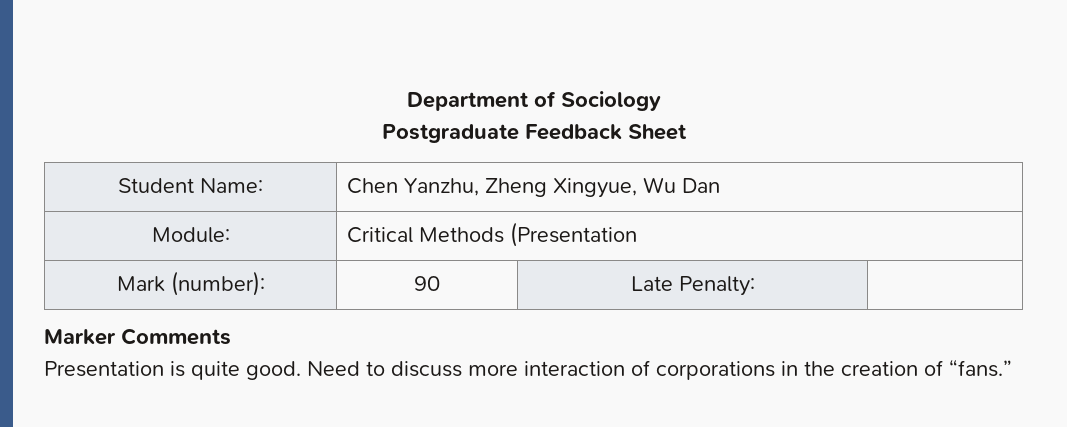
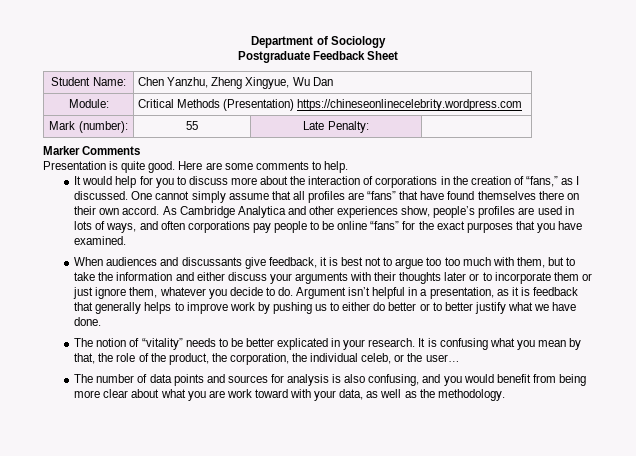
- Module: | Critical Methods (Presentation
+ Module: | Critical Methods (Presentation) https://chineseonlinecelebrity.wordpress.com
- Mark (number): | 90 | Late Penalty: |
+ Mark (number): | 55 | Late Penalty: |
- Need to discuss more interaction of corporations in the creation of “fans.”
+ Here are some comments to help.
+ It would help for you to discuss more about the interaction of corporations in the creation of “fans,” as I discussed. One cannot simply assume that all profiles are “fans” that have found themselves there on their own accord. As Cambridge Analytica and other experiences show, people’s profiles are used in lots of ways, and often corporations pay people to be online “fans” for the exact purposes that you have examined.
+ When audiences and discussants give feedback, it is best not to argue too too much with them, but to take the information and either discuss your arguments with their thoughts later or to incorporate them or just ignore them, whatever you decide to do. Argument isn’t helpful in a presentation, as it is feedback that generally helps to improve work by pushing us to either do better or to better justify what we have done.
+ The notion of “vitality” needs to be better explicated in your research. It is confusing what you mean by that, the role of the product, the corporation, the individual celeb, or the user…
+ The number of data points and sources for analysis is also confusing, and you would benefit from being more clear about what you are work toward with your data, as well as the methodology.

